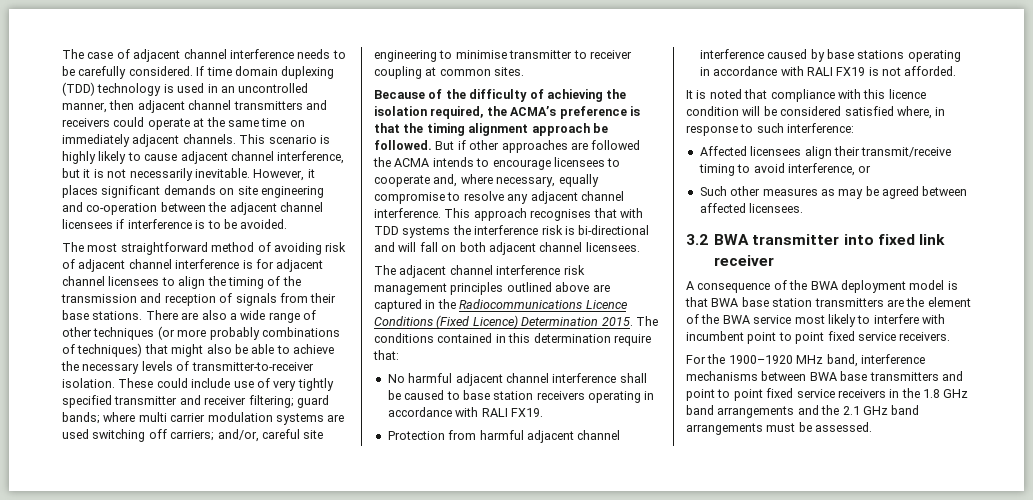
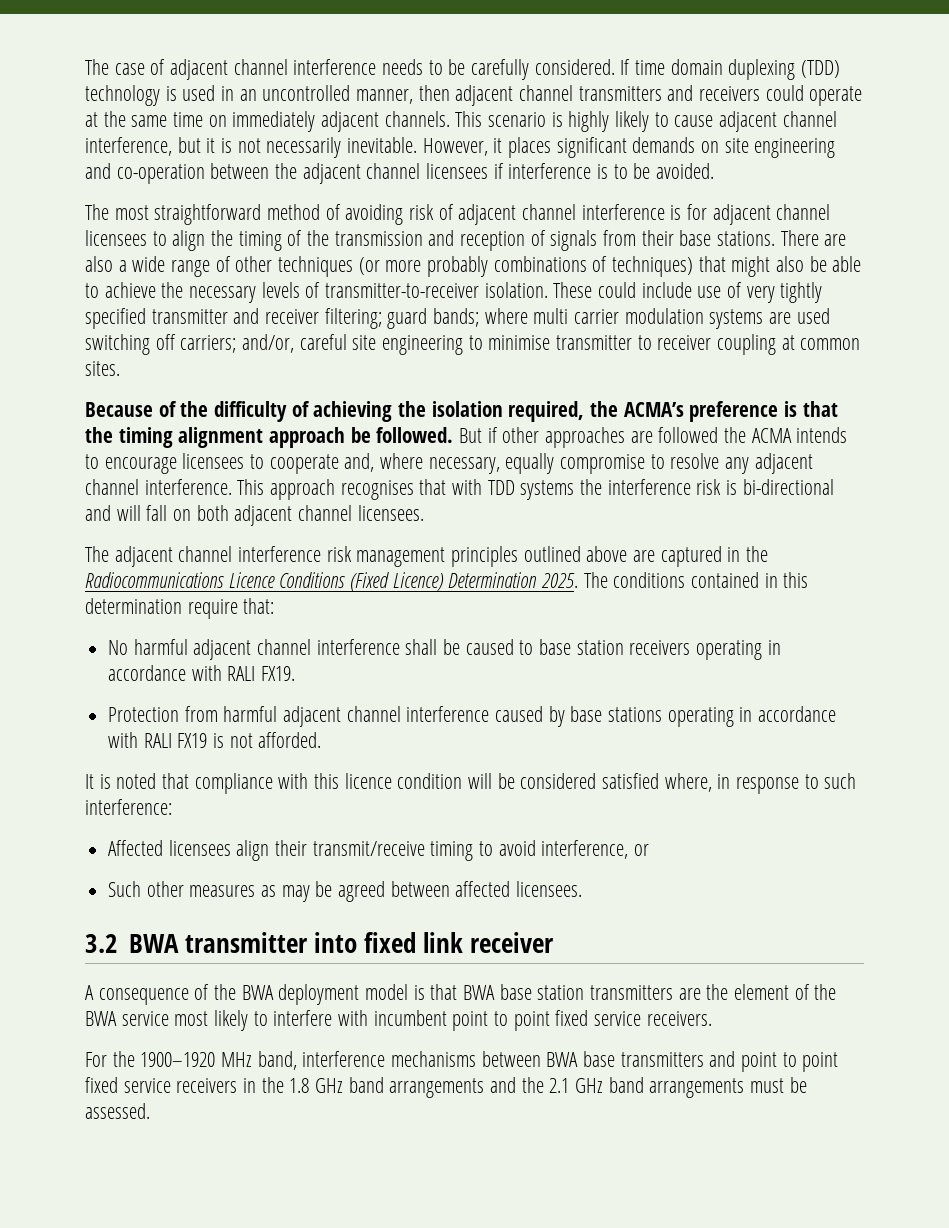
- The adjacent channel interference risk management principles outlined above are captured in the Radiocommunications Licence Conditions (Fixed Licence) Determination 2015.
+ The adjacent channel interference risk management principles outlined above are captured in the Radiocommunications Licence Conditions (Fixed Licence) Determination 2025.

